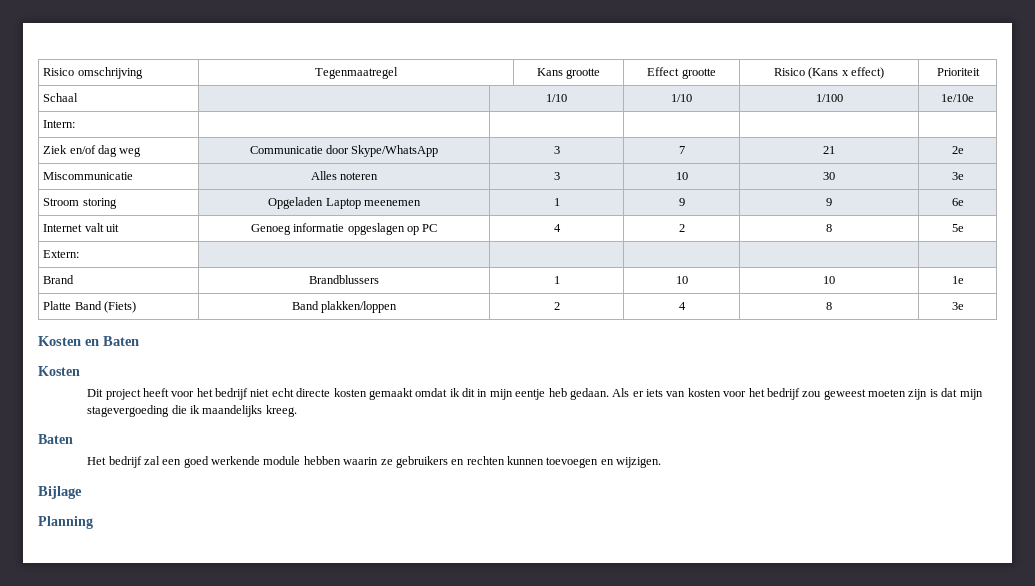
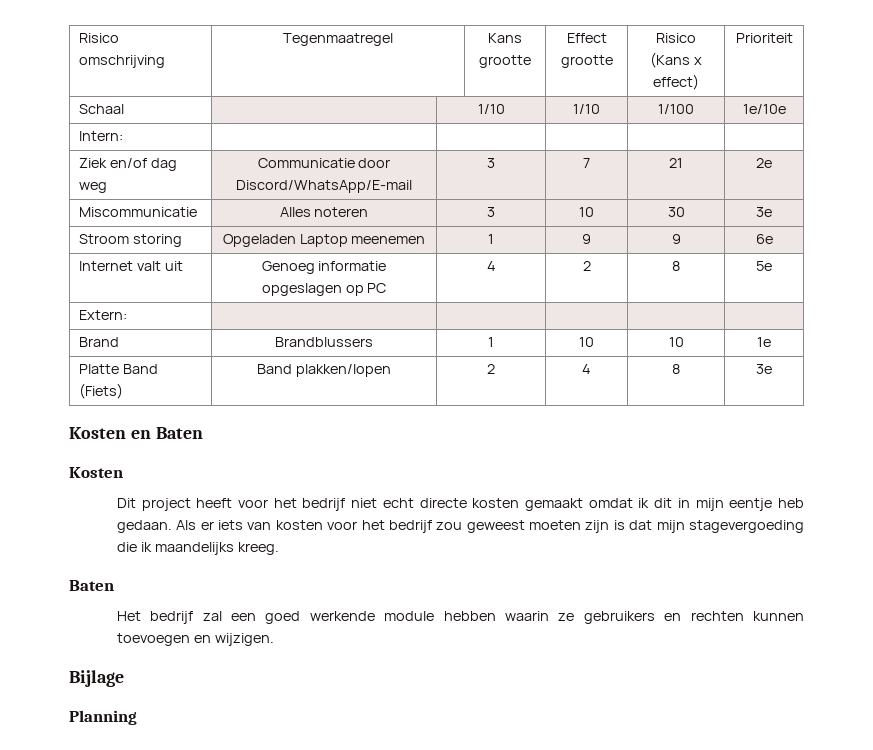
- Ziek en/of dag weg | Communicatie door Skype/WhatsApp | 3 | 7 | 21 | 2e
+ Ziek en/of dag weg | Communicatie door Discord/WhatsApp/E-mail | 3 | 7 | 21 | 2e
- Platte Band (Fiets) | Band plakken/loppen | 2 | 4 | 8 | 3e
+ Platte Band (Fiets) | Band plakken/lopen | 2 | 4 | 8 | 3e

